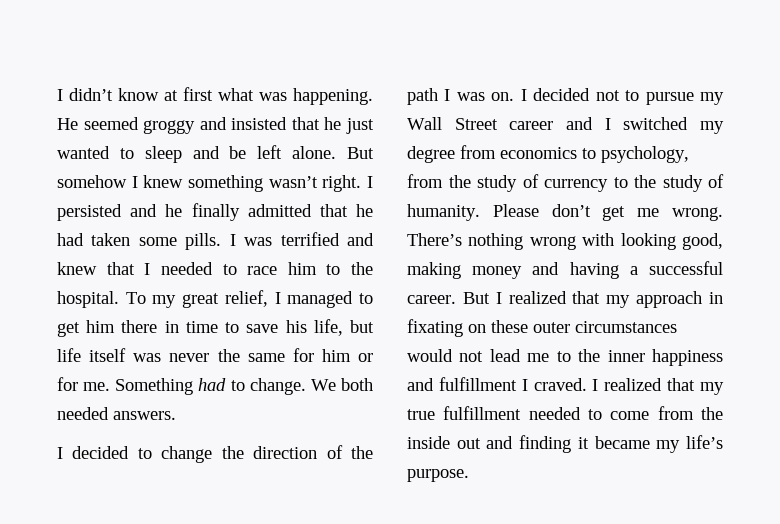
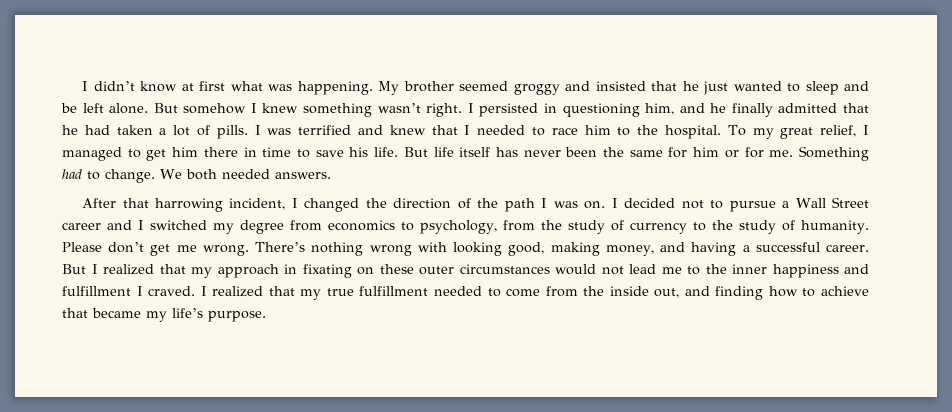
- He seemed groggy and insisted that he just wanted to sleep and be left alone.
+ My brother seemed groggy and insisted that he just wanted to sleep and be left alone.
- I persisted and he finally admitted that he had taken some pills.
+ I persisted in questioning him, and he finally admitted that he had taken a lot of pills.
- To my great relief, I managed to get him there in time to save his life, but life itself was never the same for him or for me.
+ To my great relief, I managed to get him there in time to save his life. But life itself has never been the same for him or for me.
- I decided to change the direction of the path I was on.
+ After that harrowing incident, I changed the direction of the path I was on.
- I decided not to pursue my Wall Street career and I switched my degree from economics to psychology, from the study of currency to the study of humanity.
+ I decided not to pursue a Wall Street career and I switched my degree from economics to psychology, from the study of currency to the study of humanity.
- There’s nothing wrong with looking good, making money and having a successful career.
+ There’s nothing wrong with looking good, making money, and having a successful career.
- I realized that my true fulfillment needed to come from the inside out and finding it became my life’s purpose.
+ I realized that my true fulfillment needed to come from the inside out, and finding how to achieve that became my life’s purpose.

